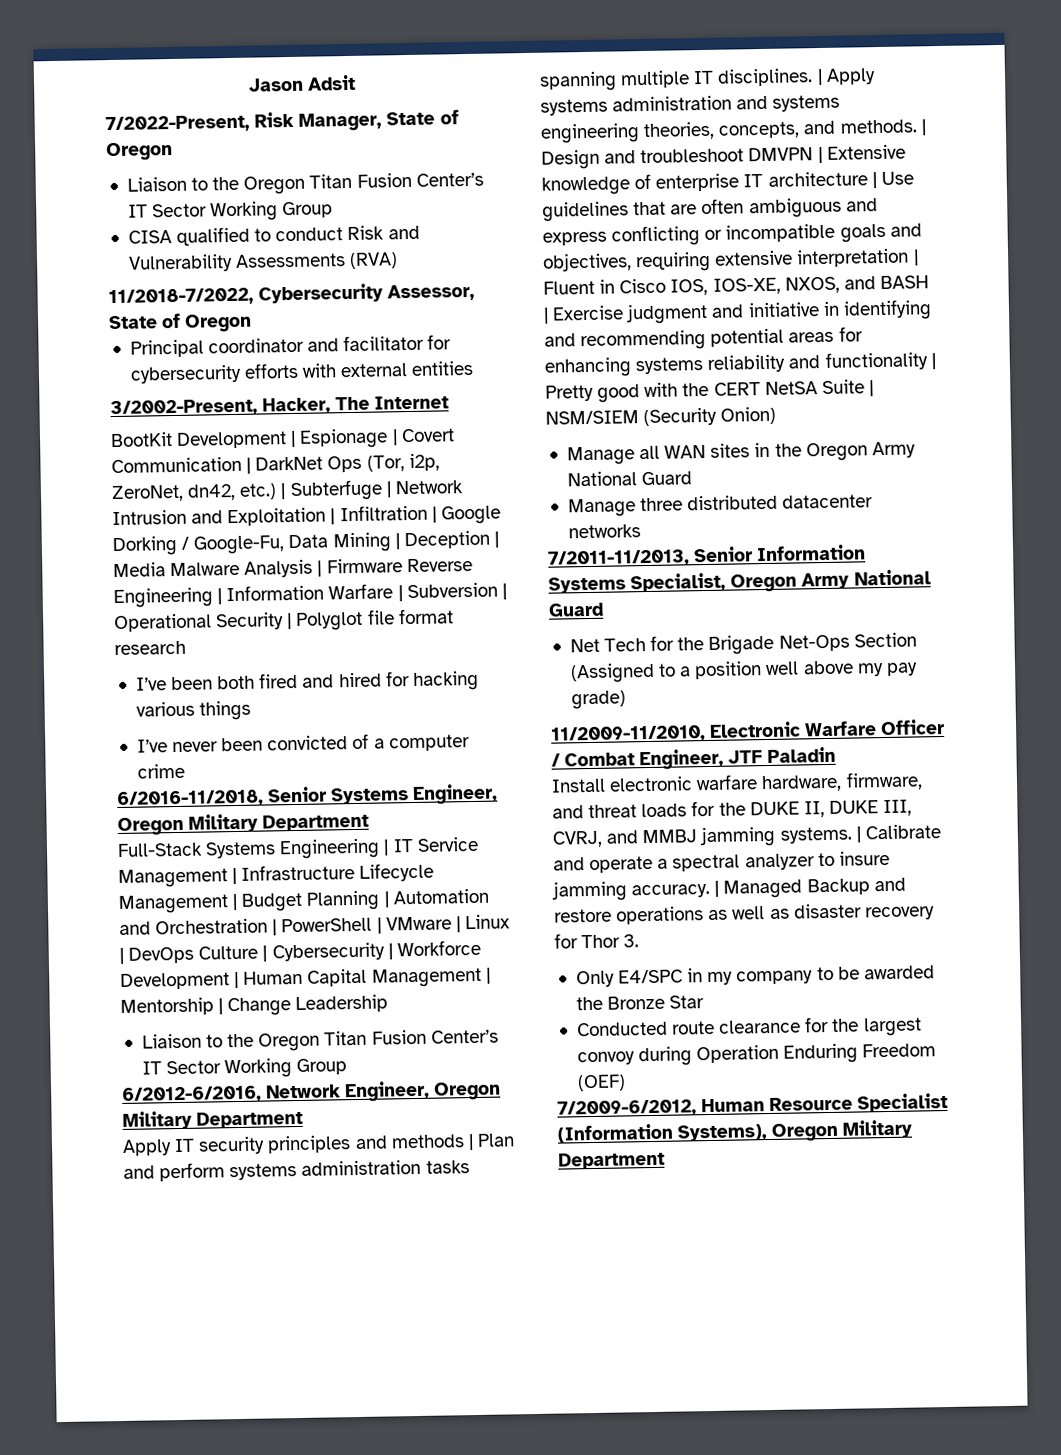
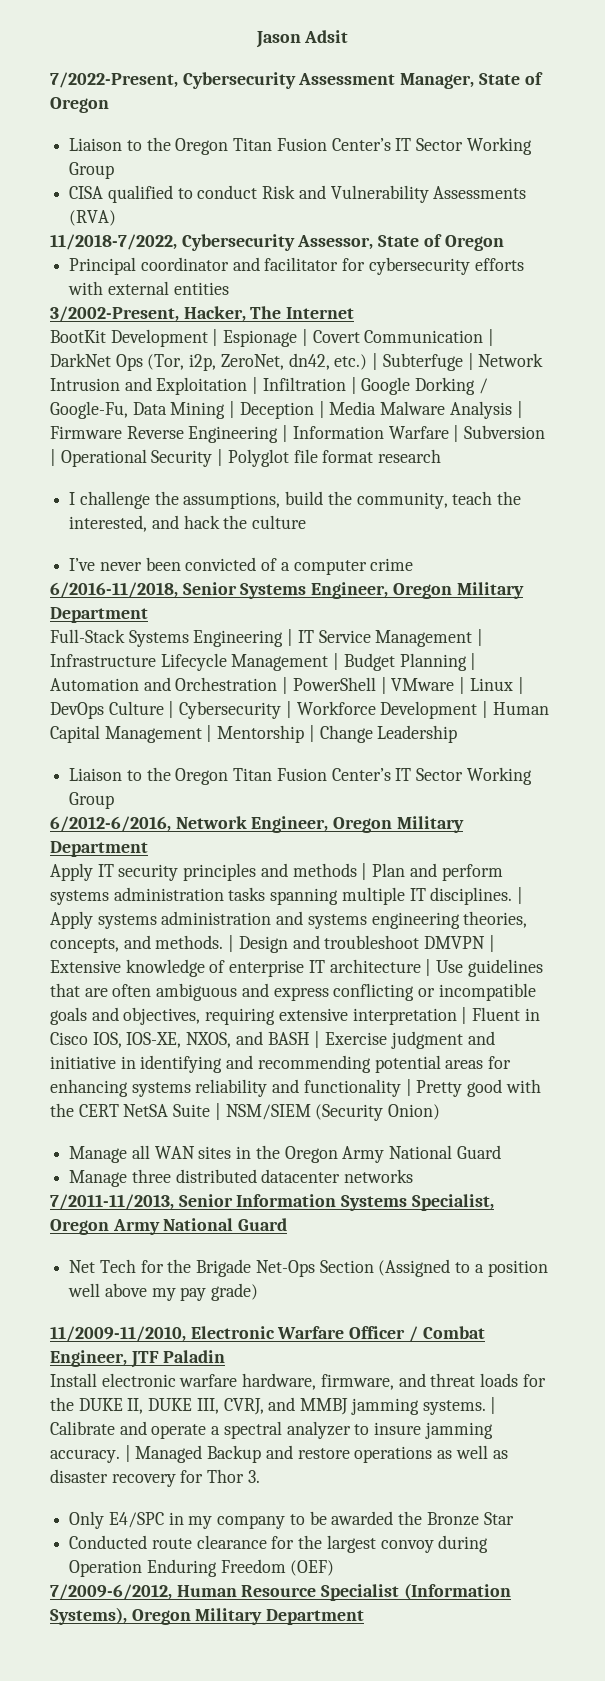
- 7/2022-Present, Risk Manager, State of Oregon
+ 7/2022-Present, Cybersecurity Assessment Manager, State of Oregon
- I’ve been both fired and hired for hacking various things
+ I challenge the assumptions, build the community, teach the interested, and hack the culture

